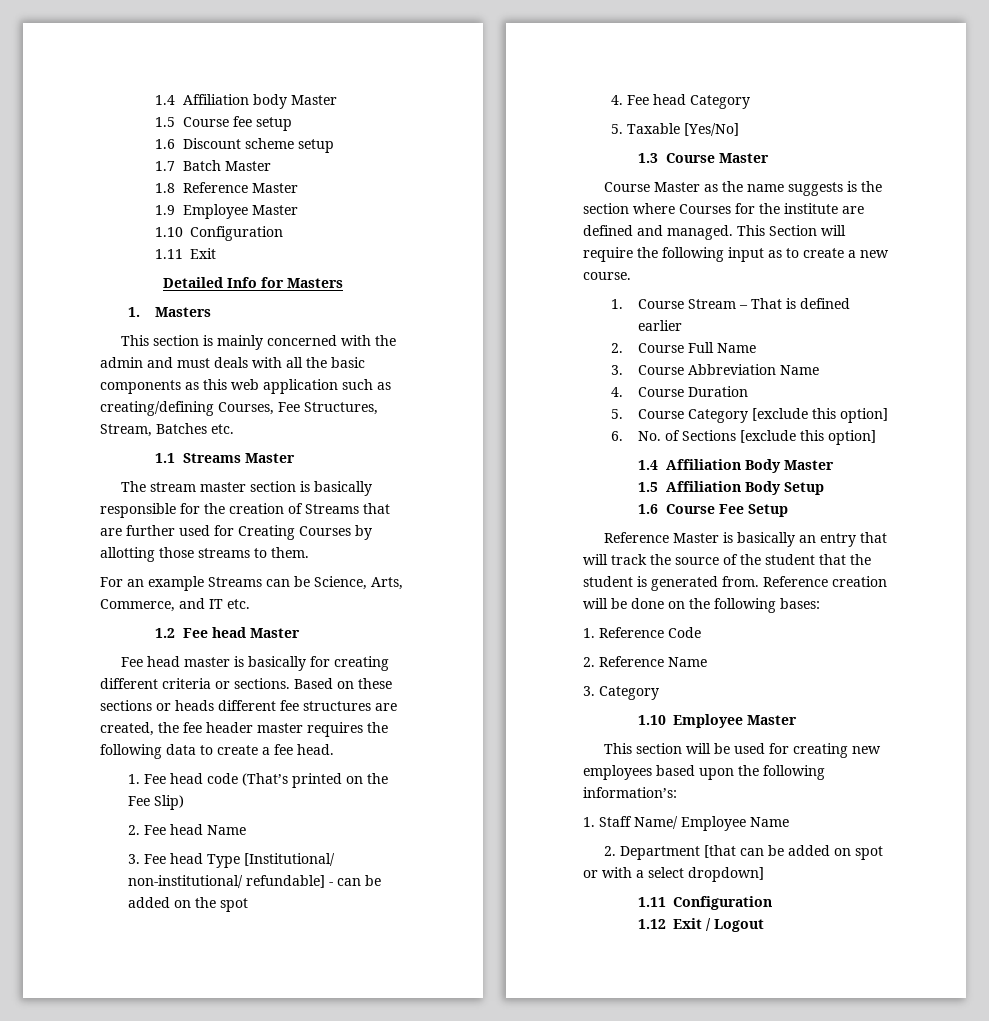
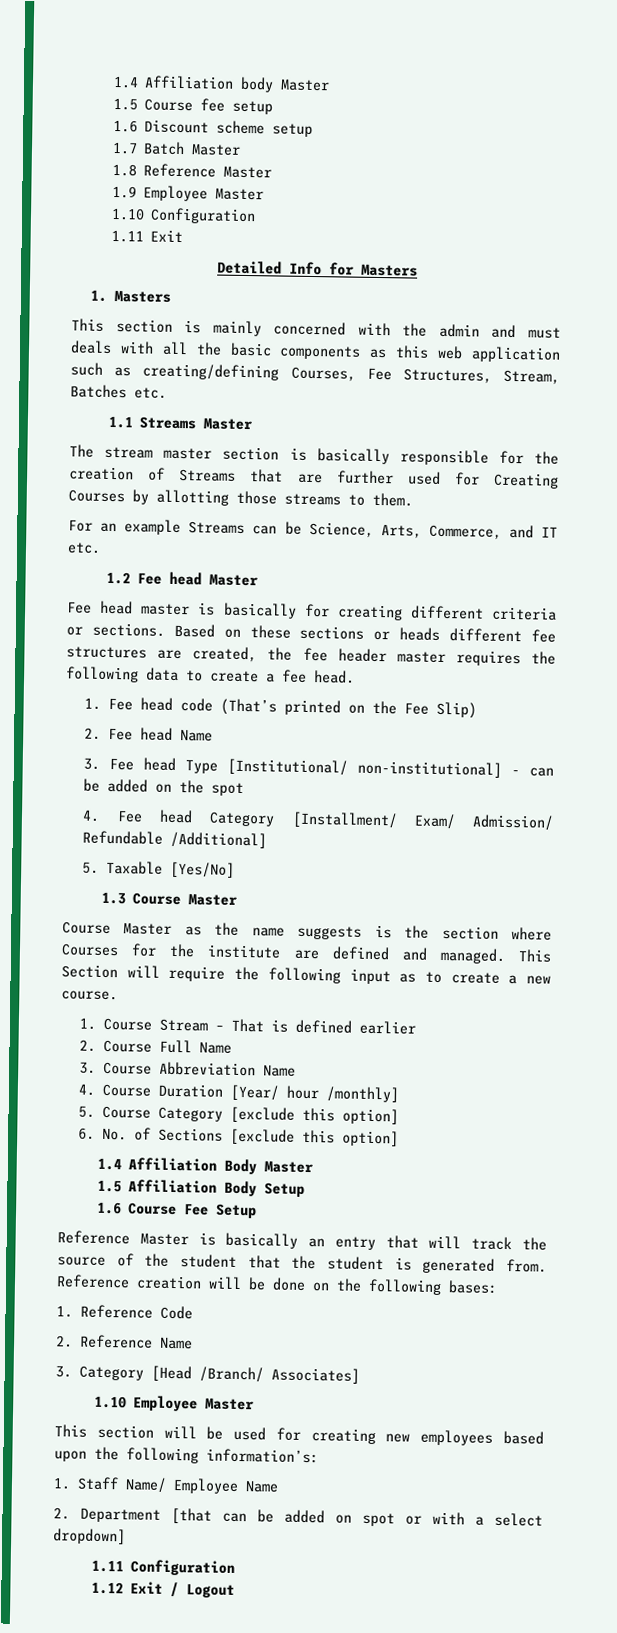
- 3. Fee head Type [Institutional/ non-institutional/ refundable] - can be added on the spot
+ 3. Fee head Type [Institutional/ non-institutional] - can be added on the spot
- 4. Fee head Category
+ 4. Fee head Category [Installment/ Exam/ Admission/ Refundable /Additional]
- 4. Course Duration
+ 4. Course Duration [Year/ hour /monthly]
- 3. Category
+ 3. Category [Head /Branch/ Associates]

